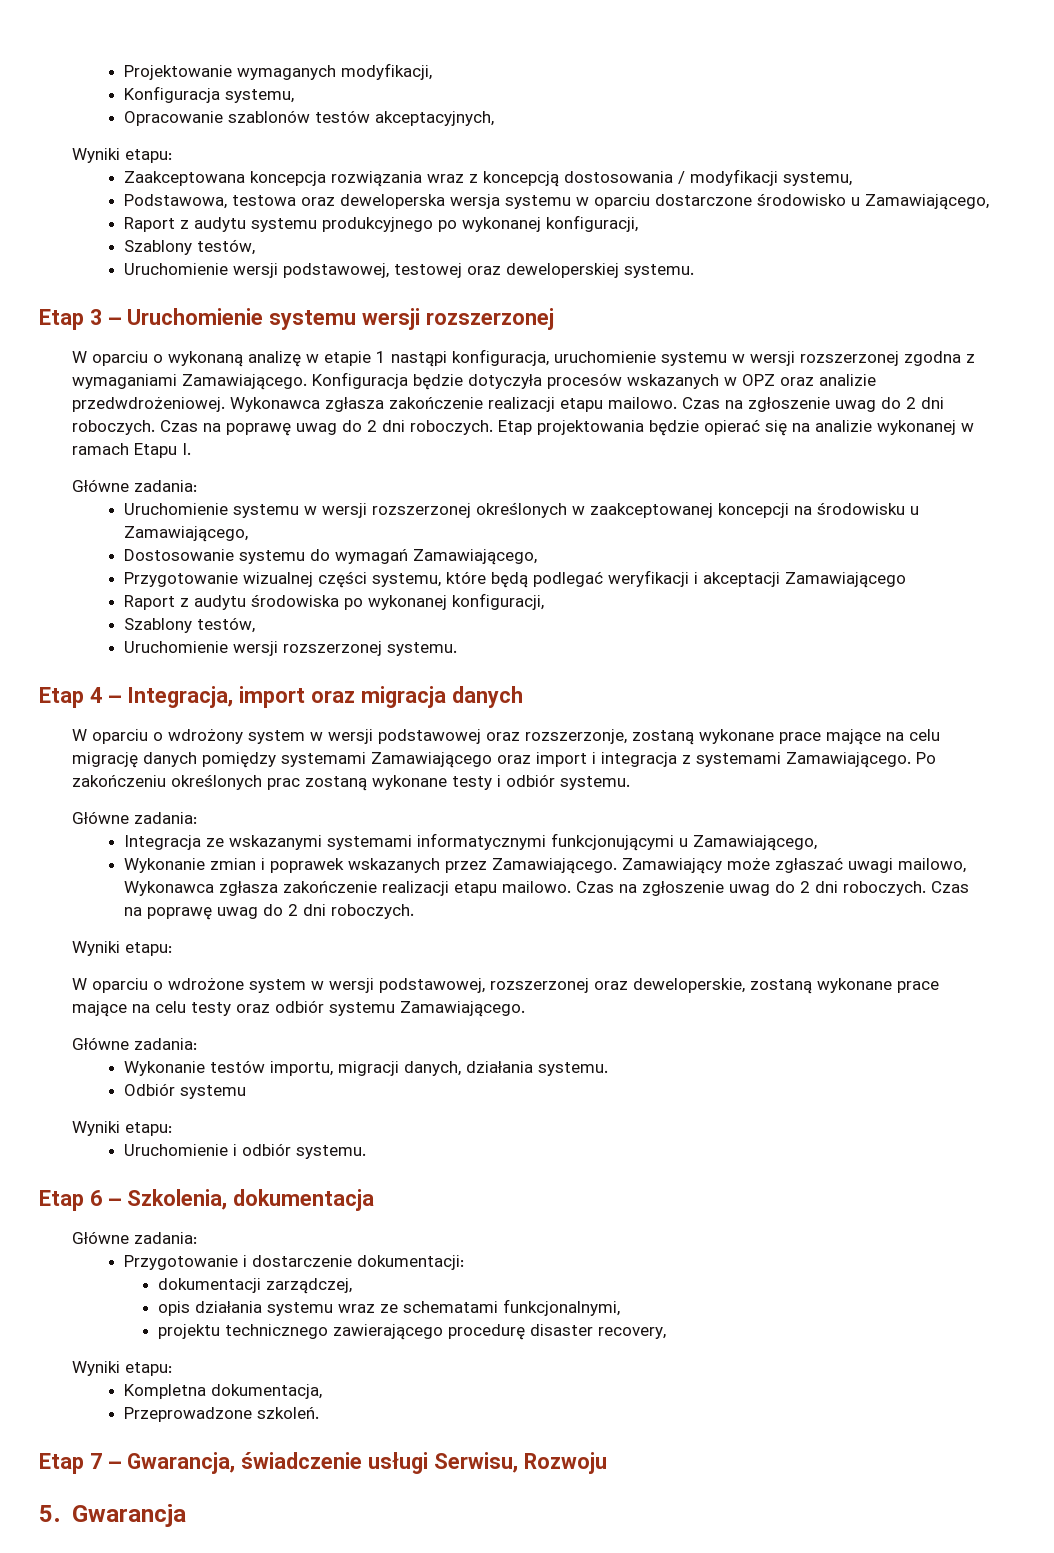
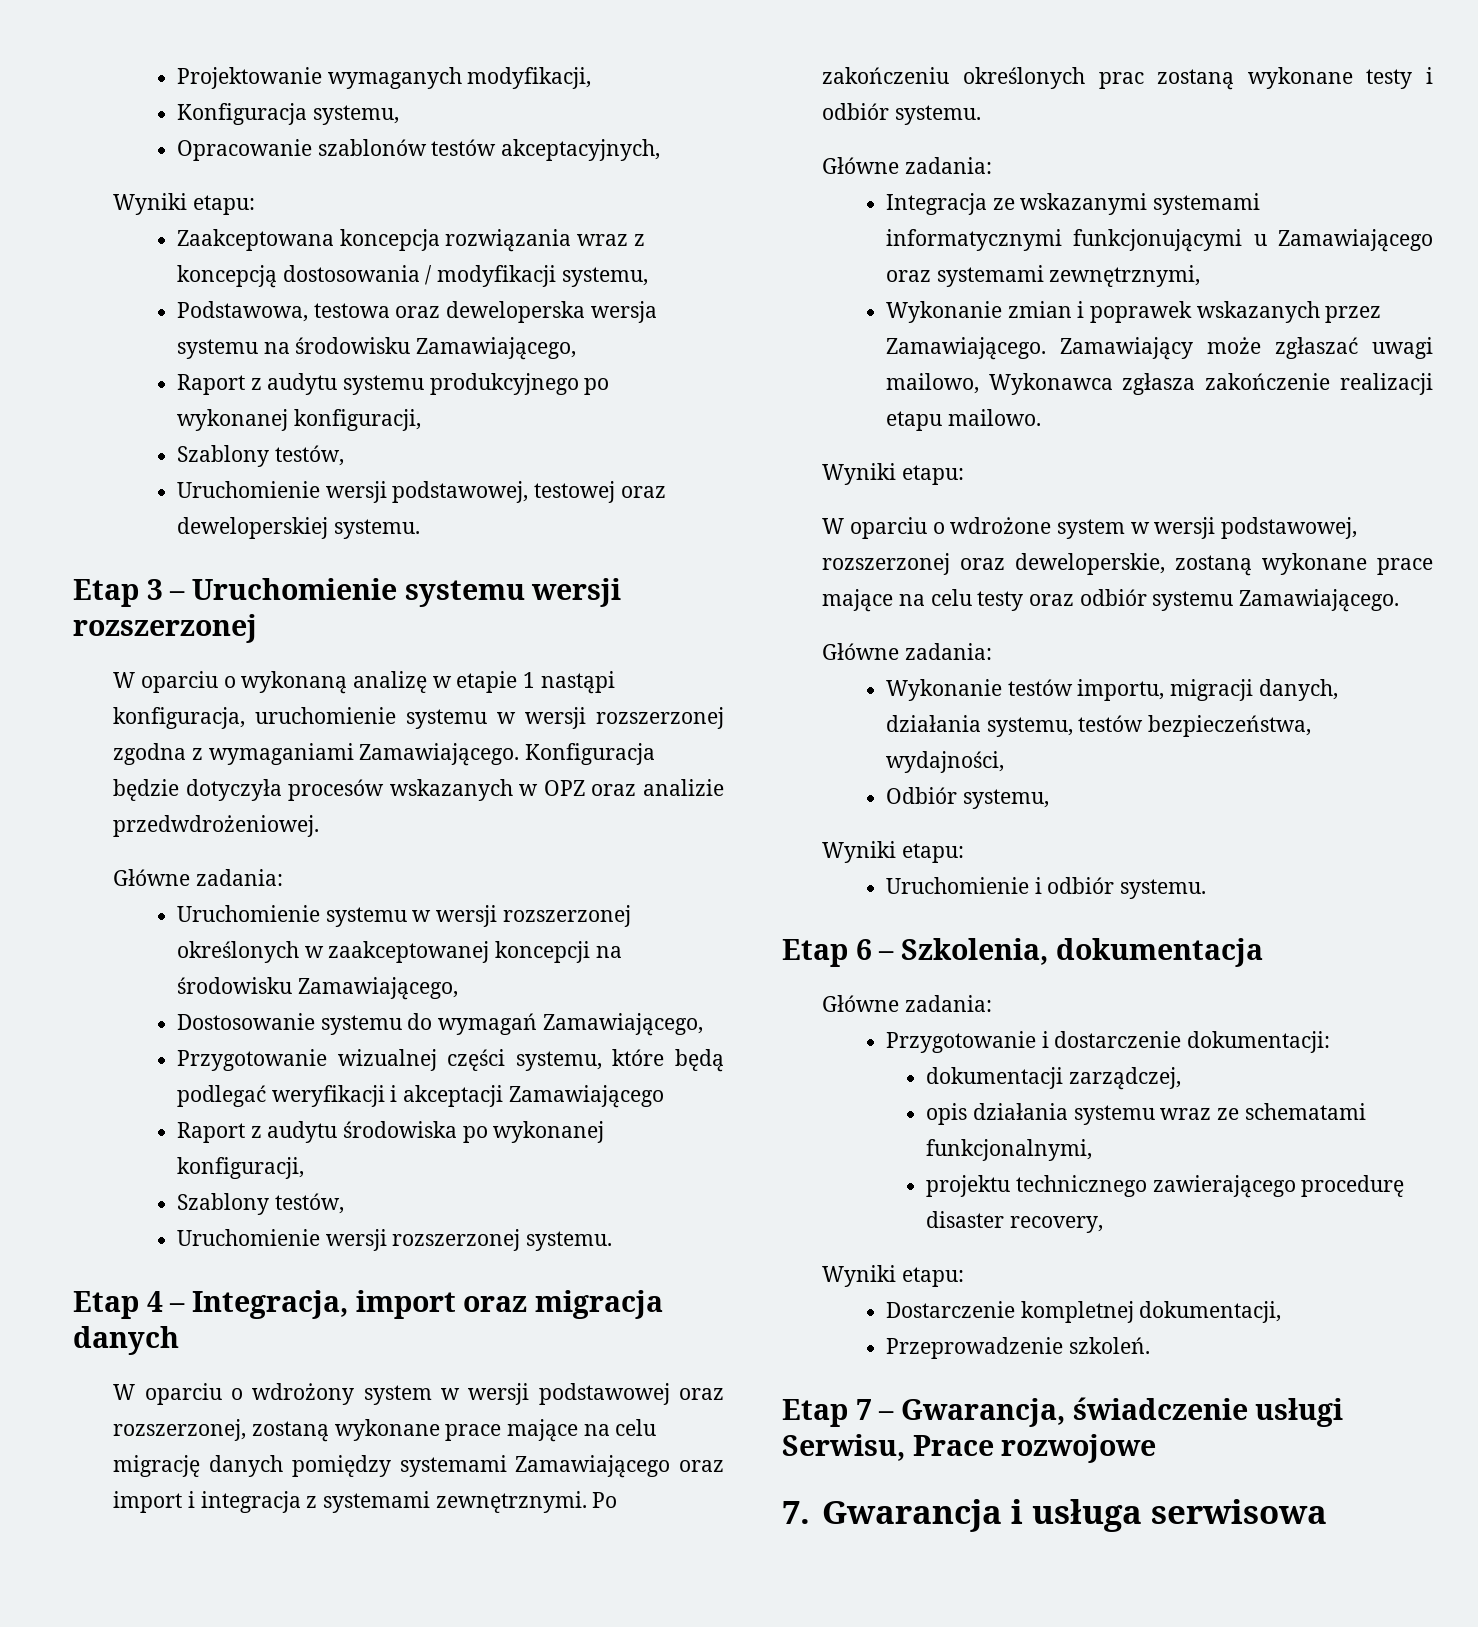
- Podstawowa, testowa oraz deweloperska wersja systemu w oparciu dostarczone środowisko u Zamawiającego,
+ Podstawowa, testowa oraz deweloperska wersja systemu na środowisku Zamawiającego,
- Wykonawca zgłasza zakończenie realizacji etapu mailowo. Czas na zgłoszenie uwag do 2 dni roboczych. Czas na poprawę uwag do 2 dni roboczych. Etap projektowania będzie opierać się na analizie wykonanej w ramach Etapu I.
- Uruchomienie systemu w wersji rozszerzonej określonych w zaakceptowanej koncepcji na środowisku u Zamawiającego,
+ Uruchomienie systemu w wersji rozszerzonej określonych w zaakceptowanej koncepcji na środowisku Zamawiającego,
- W oparciu o wdrożony system w wersji podstawowej oraz rozszerzonje, zostaną wykonane prace mające na celu migrację danych pomiędzy systemami Zamawiającego oraz import i integracja z systemami Zamawiającego.
+ W oparciu o wdrożony system w wersji podstawowej oraz rozszerzonej, zostaną wykonane prace mające na celu migrację danych pomiędzy systemami Zamawiającego oraz import i integracja z systemami zewnętrznymi.
- Integracja ze wskazanymi systemami informatycznymi funkcjonującymi u Zamawiającego,
+ Integracja ze wskazanymi systemami informatycznymi funkcjonującymi u Zamawiającego oraz systemami zewnętrznymi,
- Zamawiający może zgłaszać uwagi mailowo, Wykonawca zgłasza zakończenie realizacji etapu mailowo. Czas na zgłoszenie uwag do 2 dni roboczych. Czas na poprawę uwag do 2 dni roboczych.
+ Zamawiający może zgłaszać uwagi mailowo, Wykonawca zgłasza zakończenie realizacji etapu mailowo.
- Wykonanie testów importu, migracji danych, działania systemu.
+ Wykonanie testów importu, migracji danych, działania systemu, testów bezpieczeństwa, wydajności,
- Odbiór systemu
+ Odbiór systemu,
- Kompletna dokumentacja,
- Przeprowadzone szkoleń.
+ Dostarczenie kompletnej dokumentacji,
+ Przeprowadzenie szkoleń.
- Etap 7 – Gwarancja, świadczenie usługi Serwisu, Rozwoju
- 5. Gwarancja
+ Etap 7 – Gwarancja, świadczenie usługi Serwisu, Prace rozwojowe
+ 7. Gwarancja i usługa serwisowa

